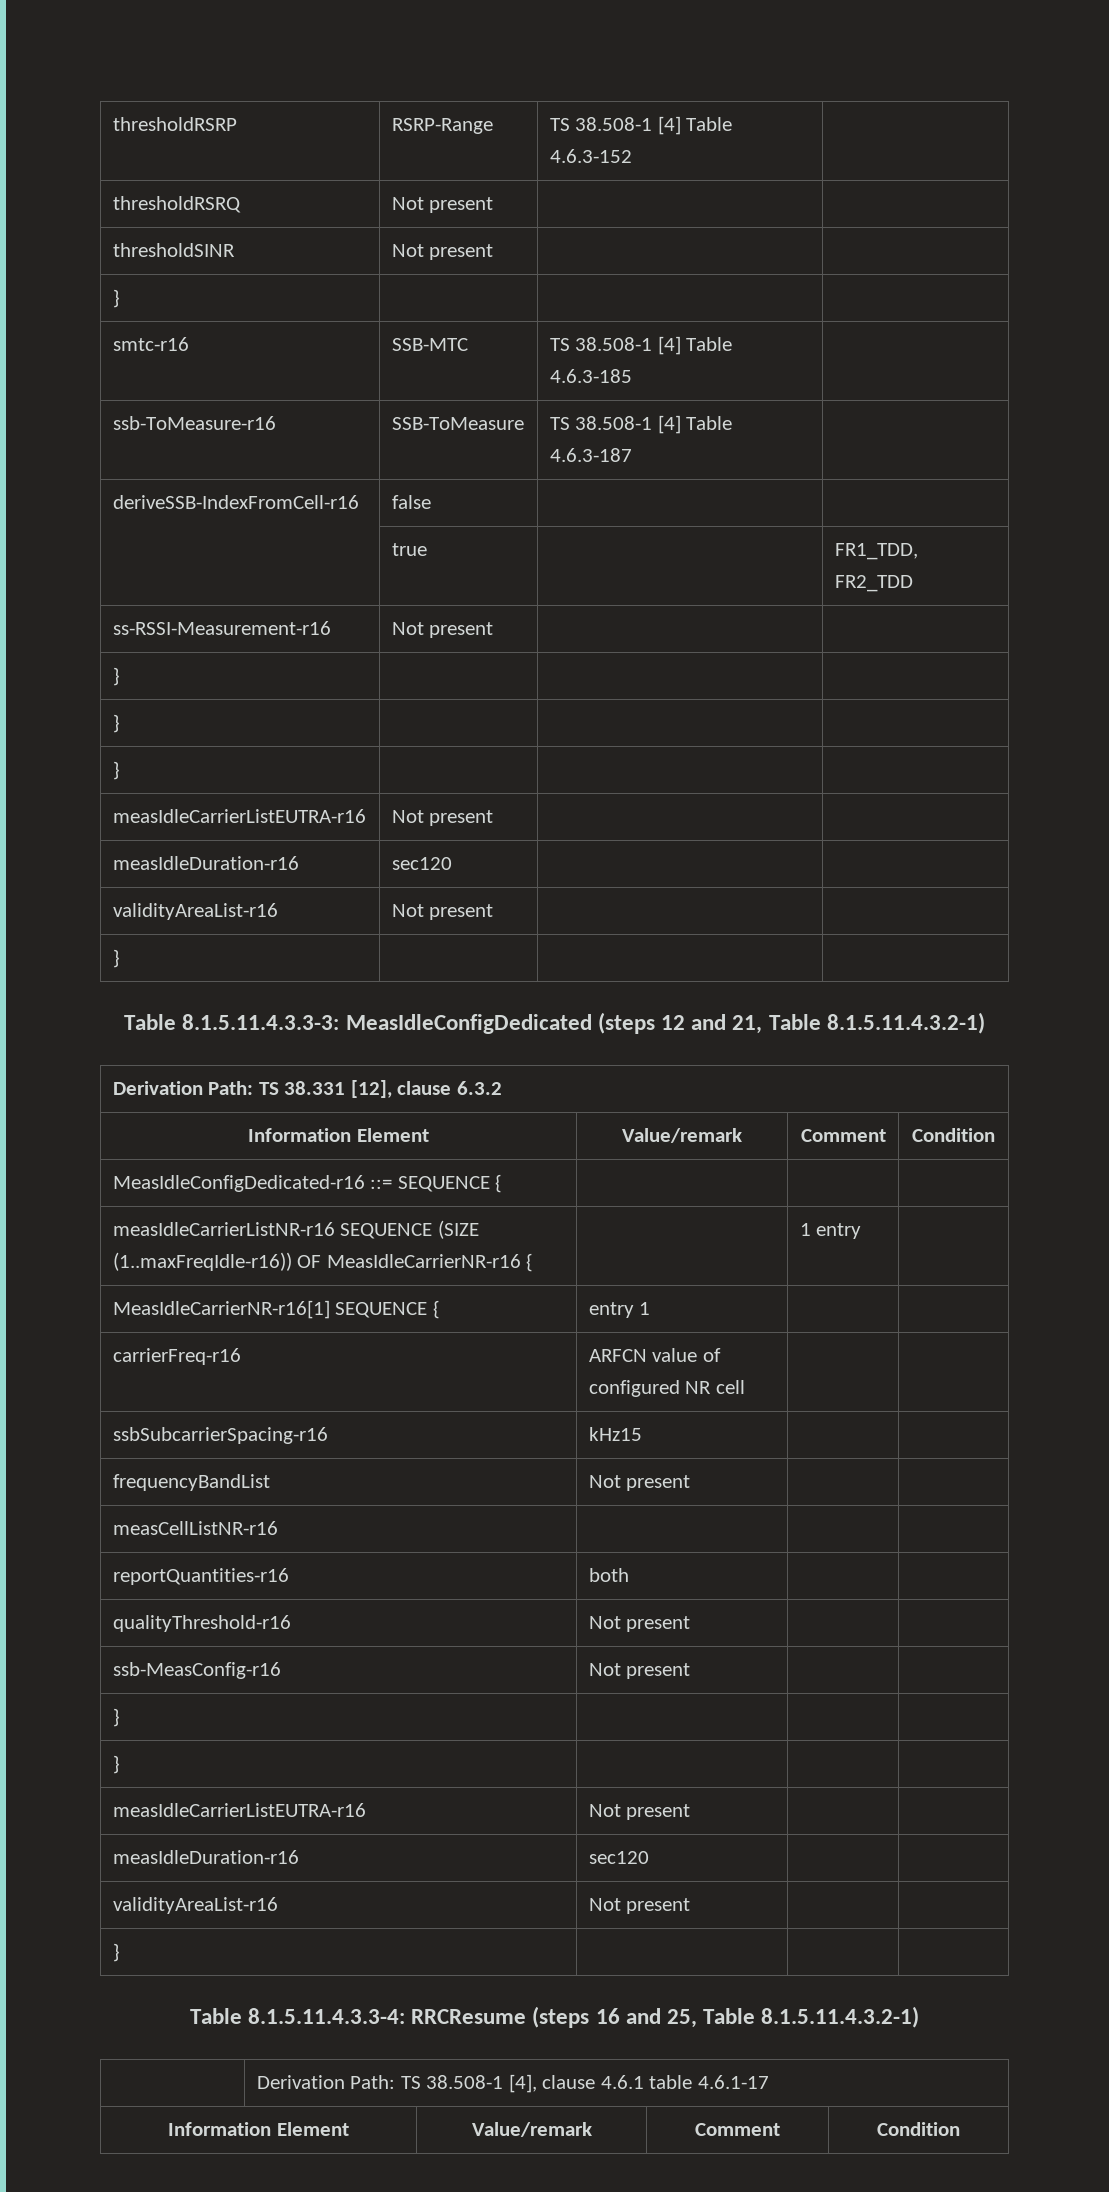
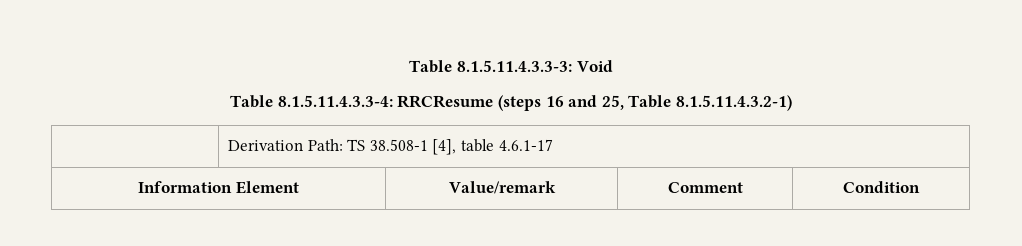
- thresholdRSRP | RSRP-Range | TS 38.508-1 [4] Table 4.6.3-152 |
- thresholdRSRQ | Not present | |
- thresholdSINR | Not present | |
- } | | |
- smtc-r16 | SSB-MTC | TS 38.508-1 [4] Table 4.6.3-185 |
- ssb-ToMeasure-r16 | SSB-ToMeasure | TS 38.508-1 [4] Table 4.6.3-187 |
- deriveSSB-IndexFromCell-r16 | false | |
- | true | | FR1_TDD, FR2_TDD
- ss-RSSI-Measurement-r16 | Not present | |
- } | | |
- } | | |
- } | | |
- measIdleCarrierListEUTRA-r16 | Not present | |
- measIdleDuration-r16 | sec120 | |
- validityAreaList-r16 | Not present | |
- } | | |
- Table 8.1.5.11.4.3.3-3: MeasIdleConfigDedicated (steps 12 and 21, Table 8.1.5.11.4.3.2-1)
- Derivation Path: TS 38.331 [12], clause 6.3.2
- Information Element | Value/remark | Comment | Condition
- MeasIdleConfigDedicated-r16 ::= SEQUENCE { | | |
- measIdleCarrierListNR-r16 SEQUENCE (SIZE (1..maxFreqIdle-r16)) OF MeasIdleCarrierNR-r16 { | | 1 entry |
- MeasIdleCarrierNR-r16[1] SEQUENCE { | entry 1 | |
- carrierFreq-r16 | ARFCN value of configured NR cell | |
- ssbSubcarrierSpacing-r16 | kHz15 | |
- frequencyBandList | Not present | |
- measCellListNR-r16 | | |
- reportQuantities-r16 | both | |
- qualityThreshold-r16 | Not present | |
- ssb-MeasConfig-r16 | Not present | |
- } | | |
- } | | |
- measIdleCarrierListEUTRA-r16 | Not present | |
- measIdleDuration-r16 | sec120 | |
- validityAreaList-r16 | Not present | |
- } | | |
+ Table 8.1.5.11.4.3.3-3: Void
- | Derivation Path: TS 38.508-1 [4], clause 4.6.1 table 4.6.1-17
+ | Derivation Path: TS 38.508-1 [4], table 4.6.1-17

